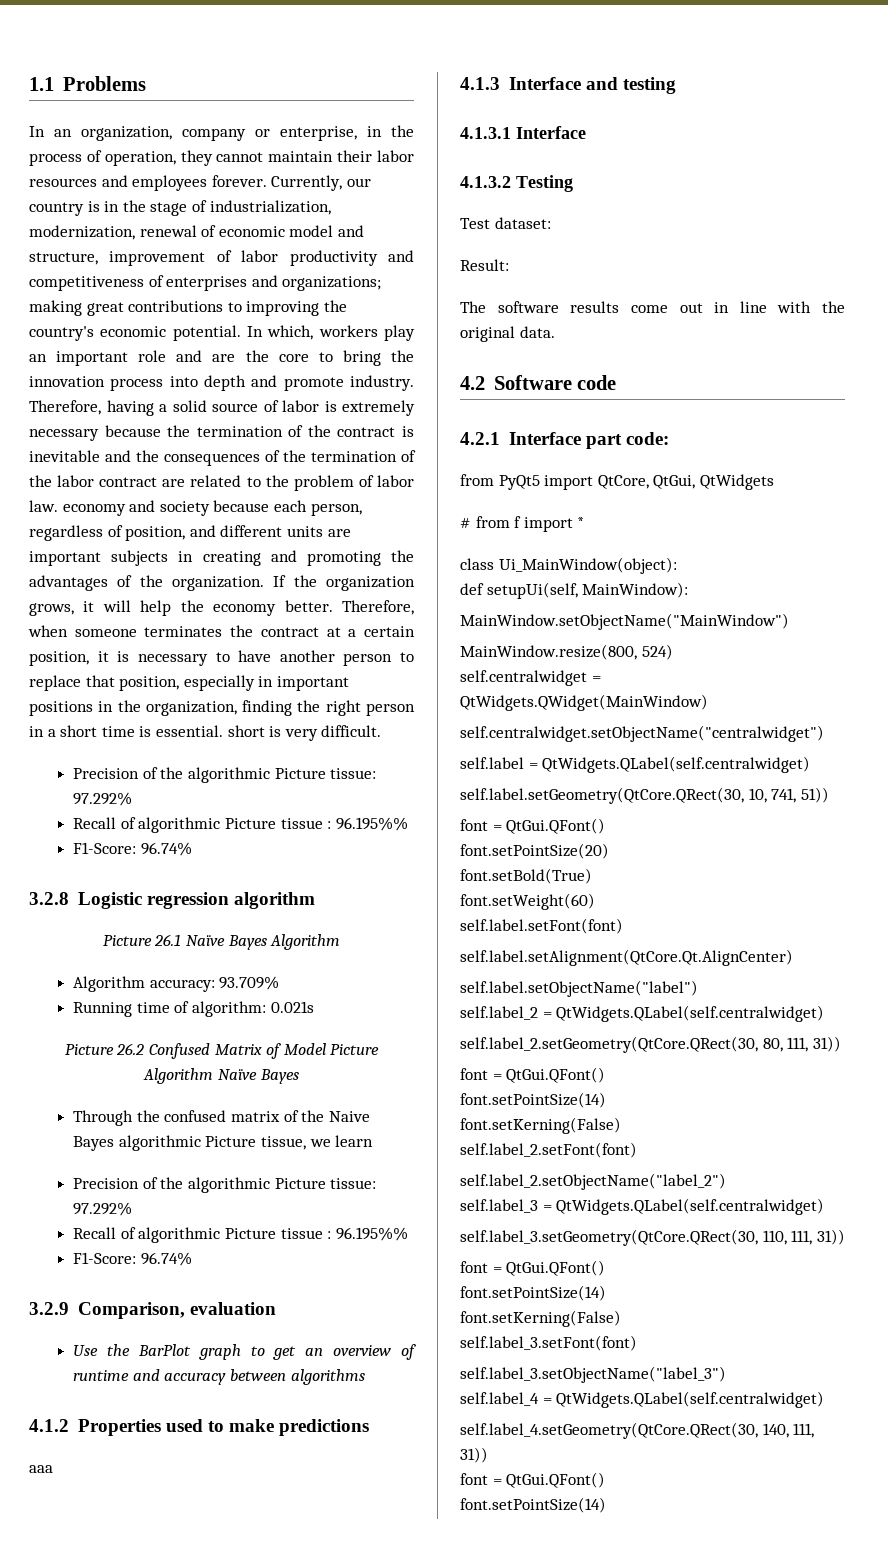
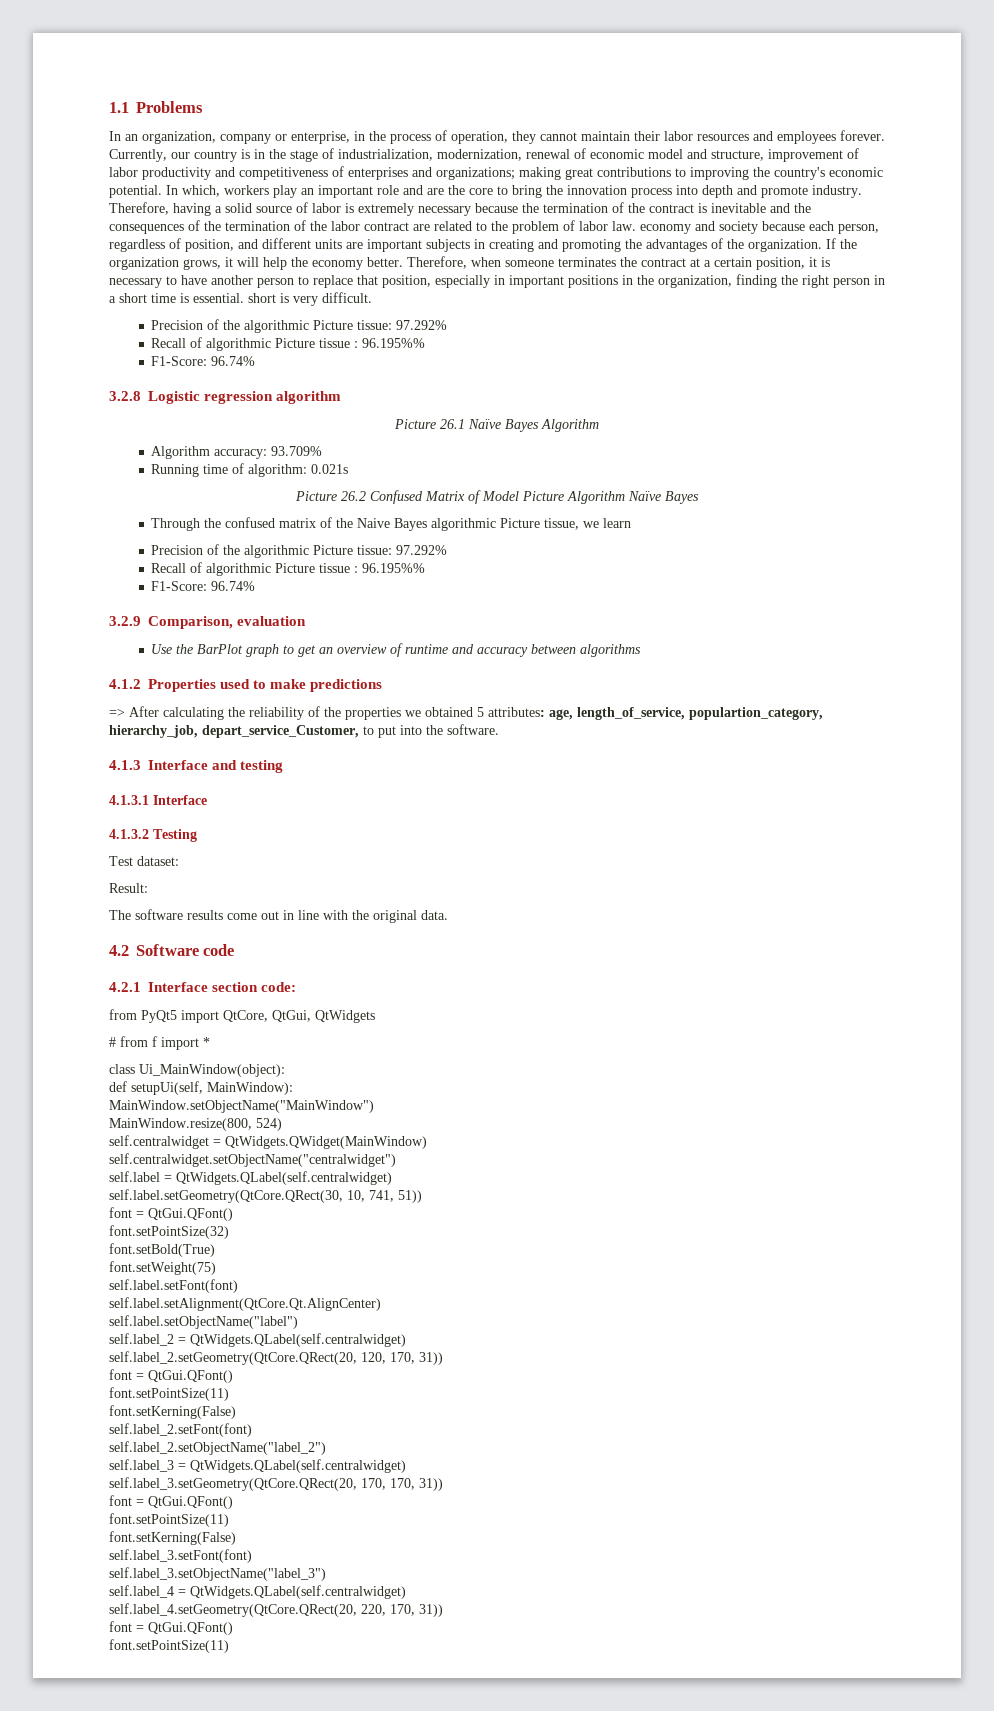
- aaa
+ => After calculating the reliability of the properties we obtained 5 attributes: age, length_of_service, populartion_category, hierarchy_job, depart_service_Customer, to put into the software.
- 4.2.1 Interface part code:
+ 4.2.1 Interface section code:
- font.setPointSize(20)
+ font.setPointSize(32)
- font.setWeight(60)
+ font.setWeight(75)
- self.label_2.setGeometry(QtCore.QRect(30, 80, 111, 31))
+ self.label_2.setGeometry(QtCore.QRect(20, 120, 170, 31))
  font = QtGui.QFont()
- font.setPointSize(14)
+ font.setPointSize(11)
- self.label_3.setGeometry(QtCore.QRect(30, 110, 111, 31))
+ self.label_3.setGeometry(QtCore.QRect(20, 170, 170, 31))
  font = QtGui.QFont()
- font.setPointSize(14)
+ font.setPointSize(11)
- self.label_4.setGeometry(QtCore.QRect(30, 140, 111, 31))
+ self.label_4.setGeometry(QtCore.QRect(20, 220, 170, 31))
  font = QtGui.QFont()
- font.setPointSize(14)
+ font.setPointSize(11)

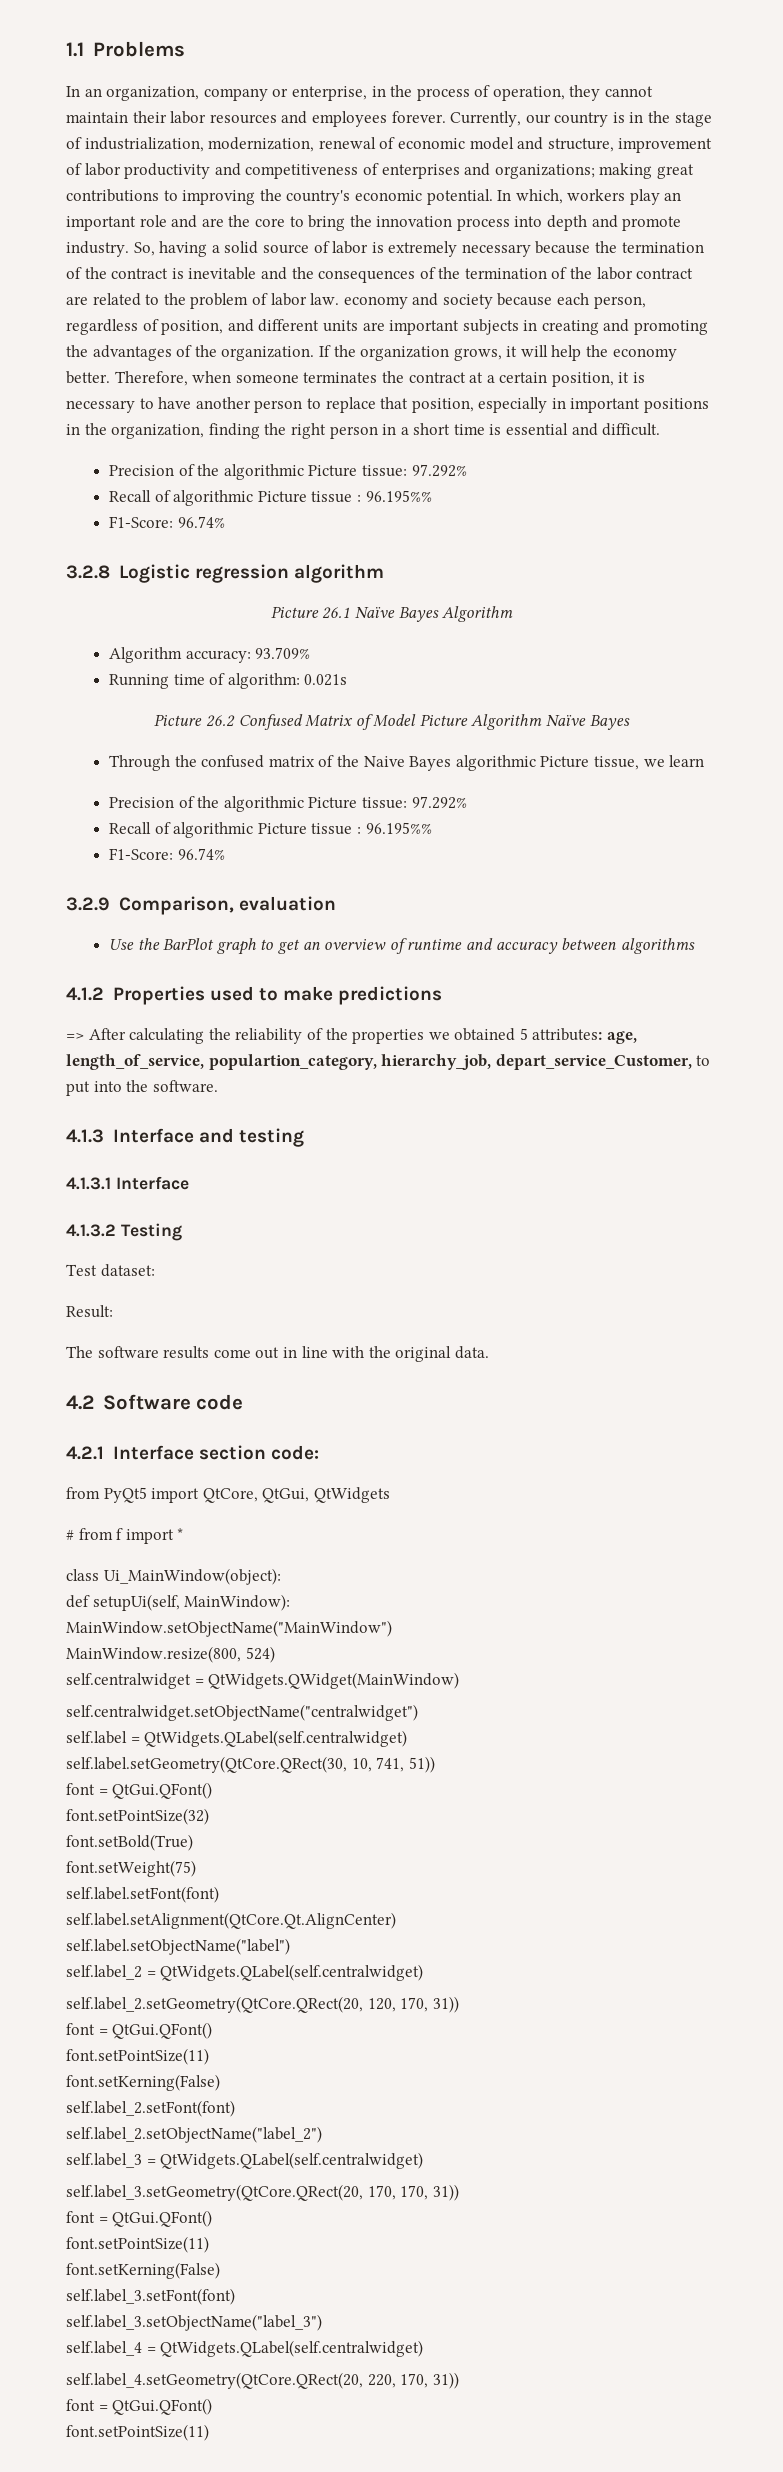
- Therefore, having a solid source of labor is extremely necessary because the termination of the contract is inevitable and the consequences of the termination of the labor contract are related to the problem of labor law. economy and society because each person, regardless of position, and different units are important subjects in creating and promoting the advantages of the organization.
+ So, having a solid source of labor is extremely necessary because the termination of the contract is inevitable and the consequences of the termination of the labor contract are related to the problem of labor law. economy and society because each person, regardless of position, and different units are important subjects in creating and promoting the advantages of the organization.
- Therefore, when someone terminates the contract at a certain position, it is necessary to have another person to replace that position, especially in important positions in the organization, finding the right person in a short time is essential. short is very difficult.
+ Therefore, when someone terminates the contract at a certain position, it is necessary to have another person to replace that position, especially in important positions in the organization, finding the right person in a short time is essential and difficult.

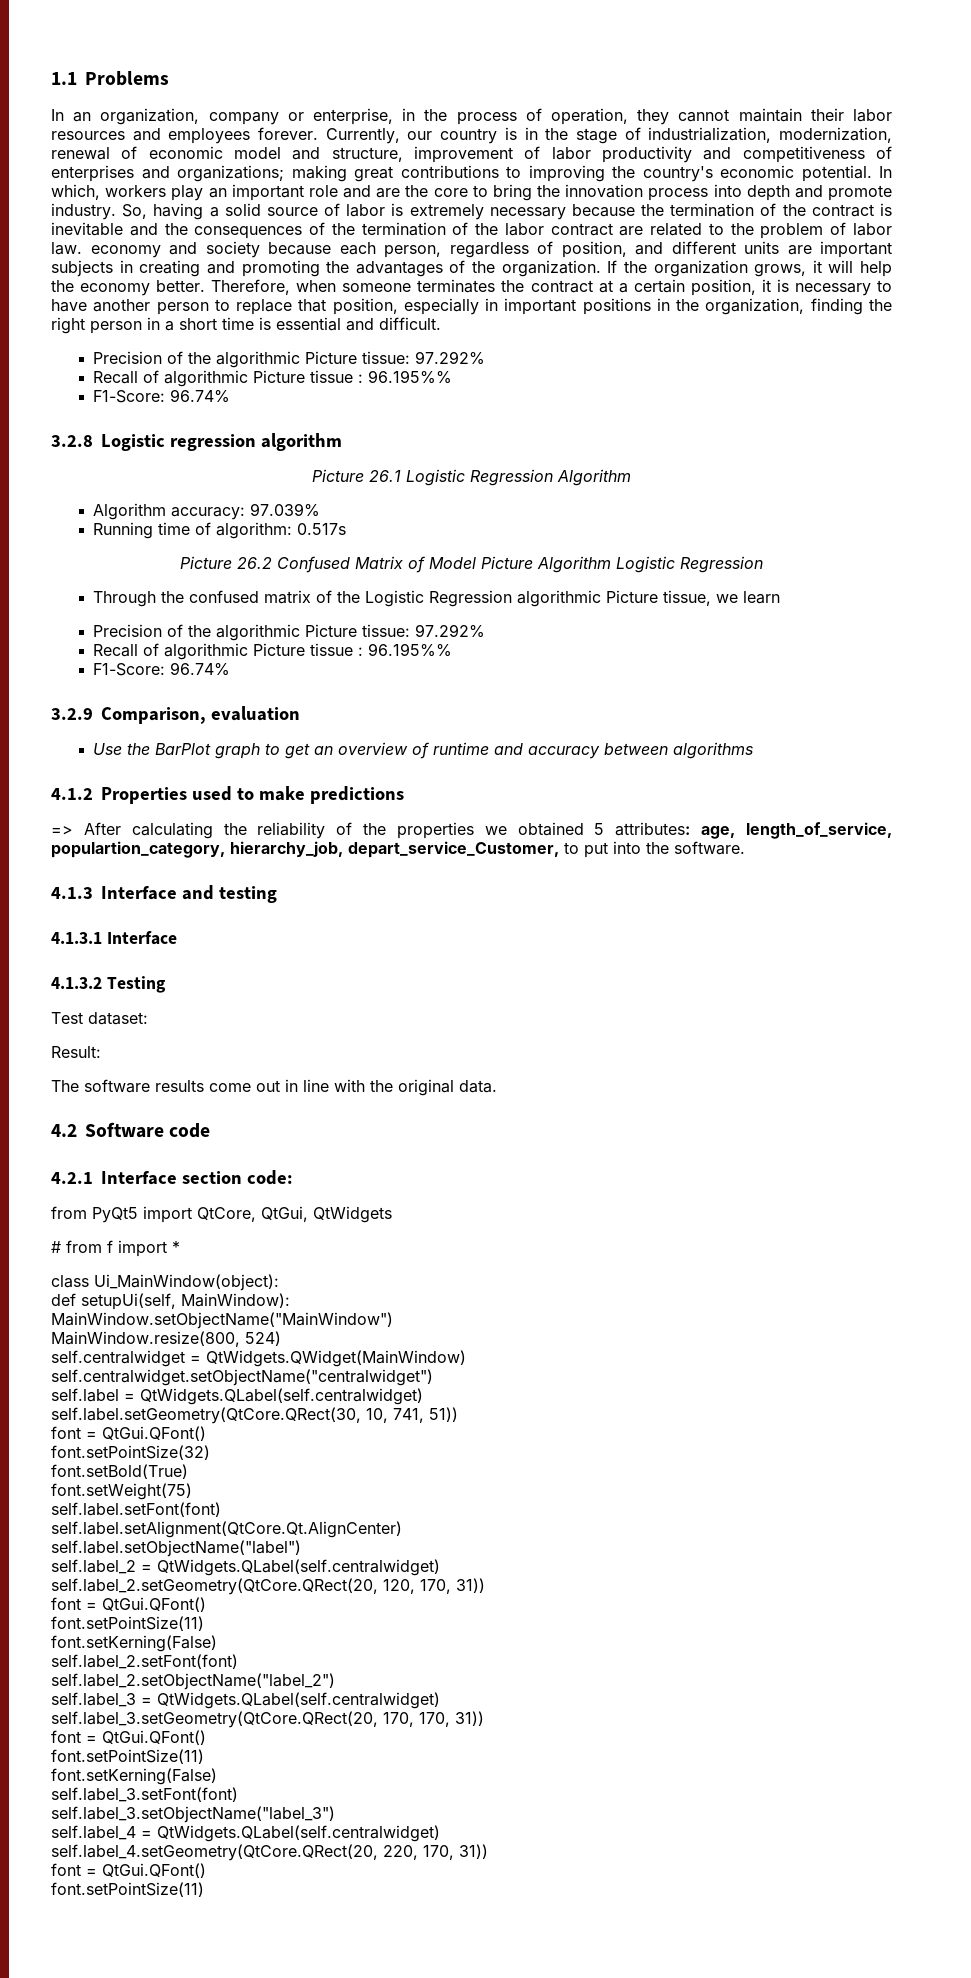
- Picture 26.1 Naïve Bayes Algorithm
+ Picture 26.1 Logistic Regression Algorithm
- Algorithm accuracy: 93.709%
+ Algorithm accuracy: 97.039%
- Running time of algorithm: 0.021s
+ Running time of algorithm: 0.517s
- Picture 26.2 Confused Matrix of Model Picture Algorithm Naïve Bayes
+ Picture 26.2 Confused Matrix of Model Picture Algorithm Logistic Regression
- Through the confused matrix of the Naive Bayes algorithmic Picture tissue, we learn
+ Through the confused matrix of the Logistic Regression algorithmic Picture tissue, we learn

